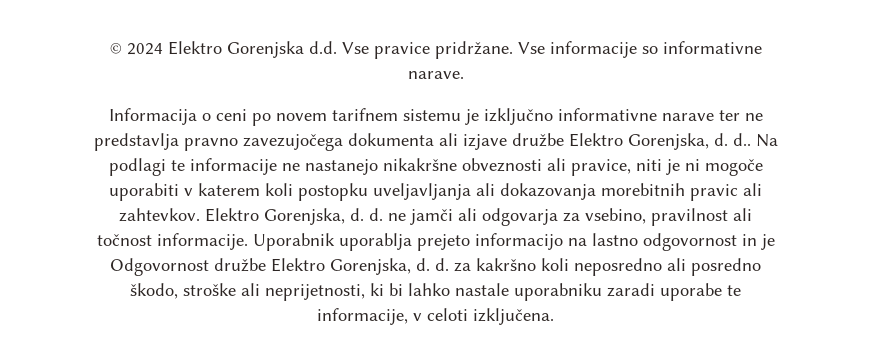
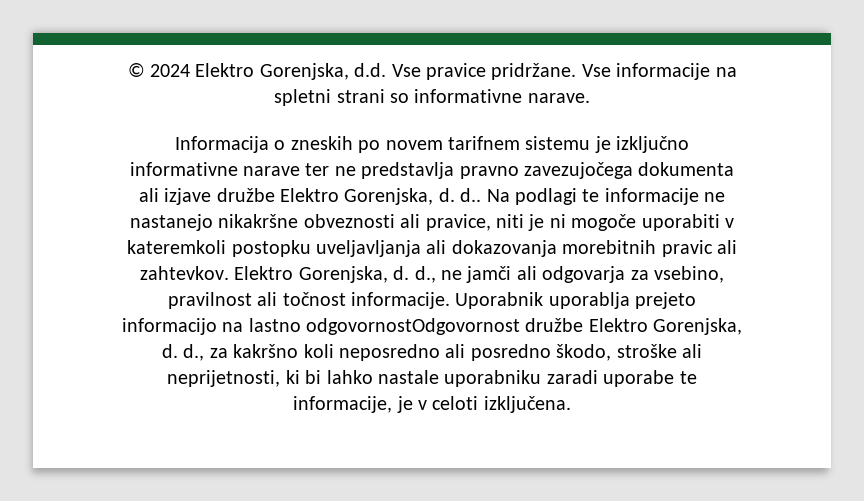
- © 2024 Elektro Gorenjska d.d. Vse pravice pridržane.
+ © 2024 Elektro Gorenjska, d.d. Vse pravice pridržane.
- Vse informacije so informativne narave.
+ Vse informacije na spletni strani so informativne narave.
- Informacija o ceni po novem tarifnem sistemu je izključno informativne narave ter ne predstavlja pravno zavezujočega dokumenta ali izjave družbe Elektro Gorenjska, d. d..
+ Informacija o zneskih po novem tarifnem sistemu je izključno informativne narave ter ne predstavlja pravno zavezujočega dokumenta ali izjave družbe Elektro Gorenjska, d. d..
- Na podlagi te informacije ne nastanejo nikakršne obveznosti ali pravice, niti je ni mogoče uporabiti v katerem koli postopku uveljavljanja ali dokazovanja morebitnih pravic ali zahtevkov.
+ Na podlagi te informacije ne nastanejo nikakršne obveznosti ali pravice, niti je ni mogoče uporabiti v kateremkoli postopku uveljavljanja ali dokazovanja morebitnih pravic ali zahtevkov.
- Elektro Gorenjska, d. d. ne jamči ali odgovarja za vsebino, pravilnost ali točnost informacije.
+ Elektro Gorenjska, d. d., ne jamči ali odgovarja za vsebino, pravilnost ali točnost informacije.
- Uporabnik uporablja prejeto informacijo na lastno odgovornost in je Odgovornost družbe Elektro Gorenjska, d. d. za kakršno koli neposredno ali posredno škodo, stroške ali neprijetnosti, ki bi lahko nastale uporabniku zaradi uporabe te informacije, v celoti izključena.
+ Uporabnik uporablja prejeto informacijo na lastno odgovornostOdgovornost družbe Elektro Gorenjska, d. d., za kakršno koli neposredno ali posredno škodo, stroške ali neprijetnosti, ki bi lahko nastale uporabniku zaradi uporabe te informacije, je v celoti izključena.

